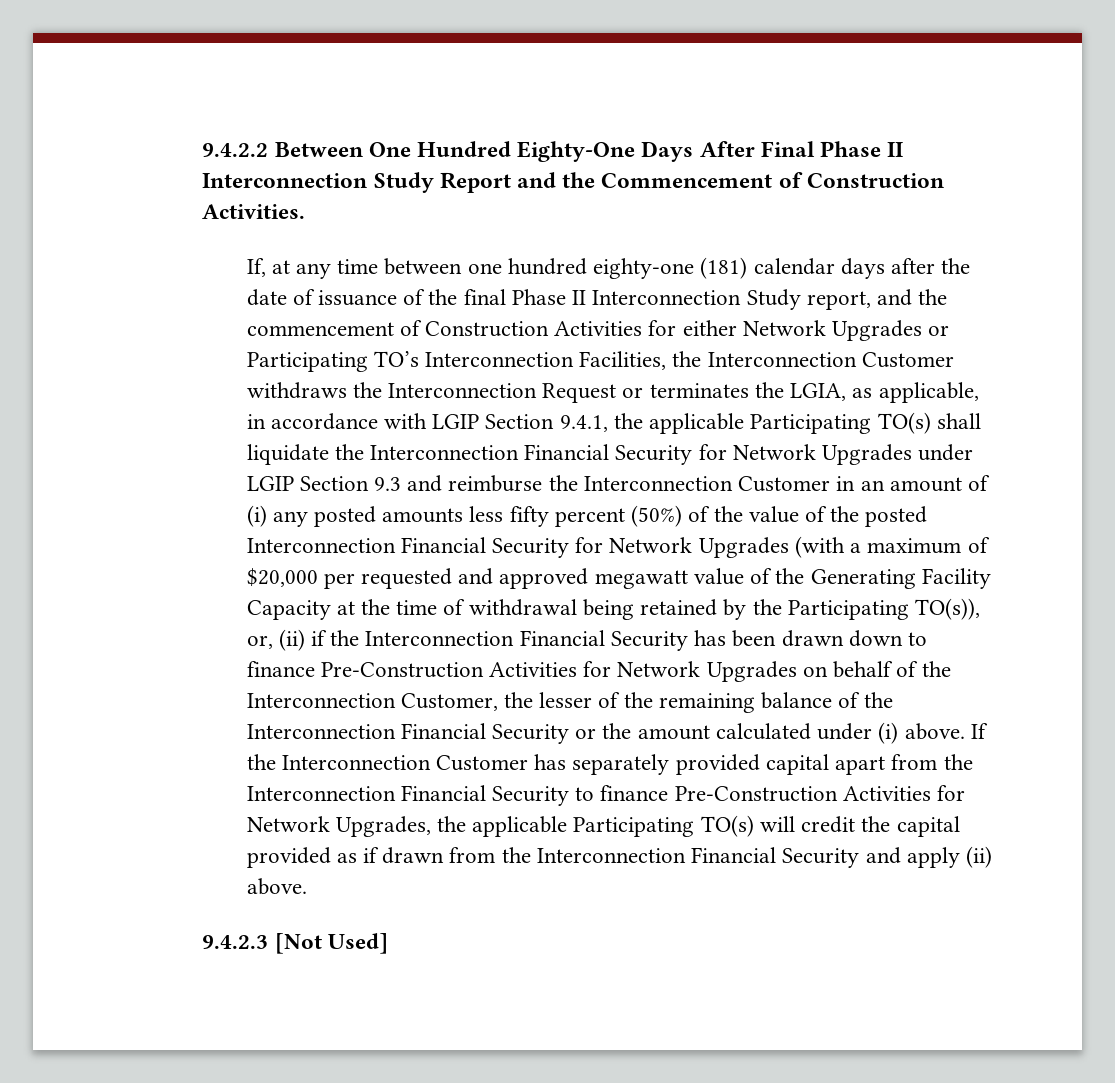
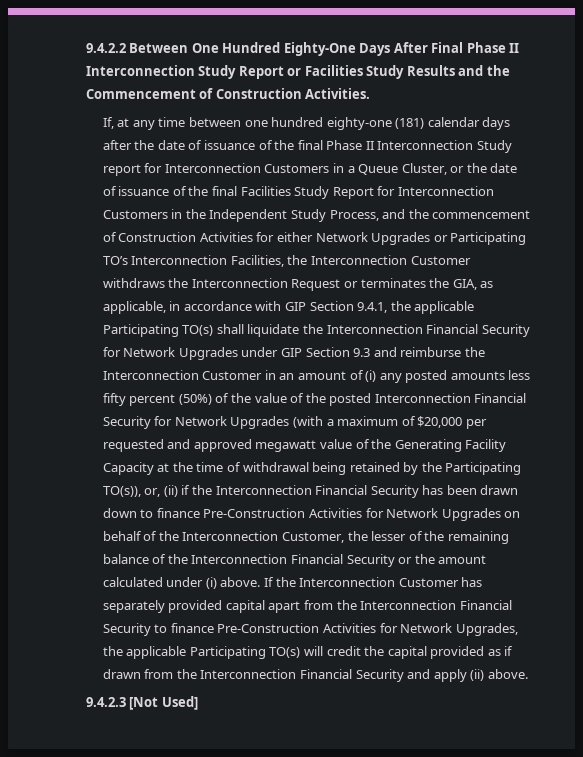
- 9.4.2.2 Between One Hundred Eighty-One Days After Final Phase II Interconnection Study Report and the Commencement of Construction Activities.
+ 9.4.2.2 Between One Hundred Eighty-One Days After Final Phase II Interconnection Study Report or Facilities Study Results and the Commencement of Construction Activities.
- If, at any time between one hundred eighty-one (181) calendar days after the date of issuance of the final Phase II Interconnection Study report, and the commencement of Construction Activities for either Network Upgrades or Participating TO’s Interconnection Facilities, the Interconnection Customer withdraws the Interconnection Request or terminates the LGIA, as applicable, in accordance with LGIP Section 9.4.1, the applicable Participating TO(s) shall liquidate the Interconnection Financial Security for Network Upgrades under LGIP Section 9.3 and reimburse the Interconnection Customer in an amount of (i) any posted amounts less fifty percent (50%) of the value of the posted Interconnection Financial Security for Network Upgrades (with a maximum of $20,000 per requested and approved megawatt value of the Generating Facility Capacity at the time of withdrawal being retained by the Participating TO(s)), or, (ii) if the Interconnection Financial Security has been drawn down to finance Pre-Construction Activities for Network Upgrades on behalf of the Interconnection Customer, the lesser of the remaining balance of the Interconnection Financial Security or the amount calculated under (i) above.
+ If, at any time between one hundred eighty-one (181) calendar days after the date of issuance of the final Phase II Interconnection Study report for Interconnection Customers in a Queue Cluster, or the date of issuance of the final Facilities Study Report for Interconnection Customers in the Independent Study Process, and the commencement of Construction Activities for either Network Upgrades or Participating TO’s Interconnection Facilities, the Interconnection Customer withdraws the Interconnection Request or terminates the GIA, as applicable, in accordance with GIP Section 9.4.1, the applicable Participating TO(s) shall liquidate the Interconnection Financial Security for Network Upgrades under GIP Section 9.3 and reimburse the Interconnection Customer in an amount of (i) any posted amounts less fifty percent (50%) of the value of the posted Interconnection Financial Security for Network Upgrades (with a maximum of $20,000 per requested and approved megawatt value of the Generating Facility Capacity at the time of withdrawal being retained by the Participating TO(s)), or, (ii) if the Interconnection Financial Security has been drawn down to finance Pre-Construction Activities for Network Upgrades on behalf of the Interconnection Customer, the lesser of the remaining balance of the Interconnection Financial Security or the amount calculated under (i) above.

